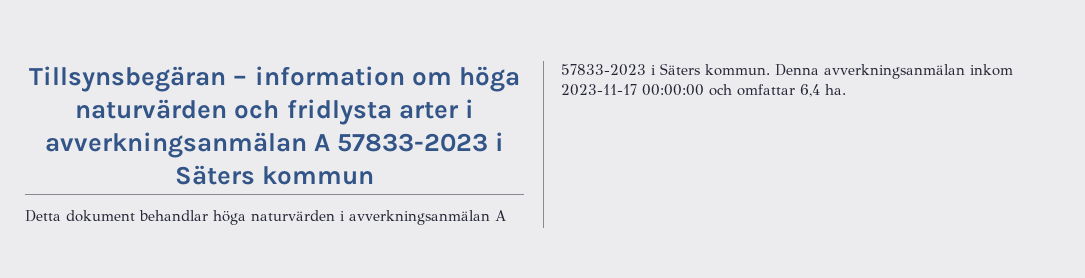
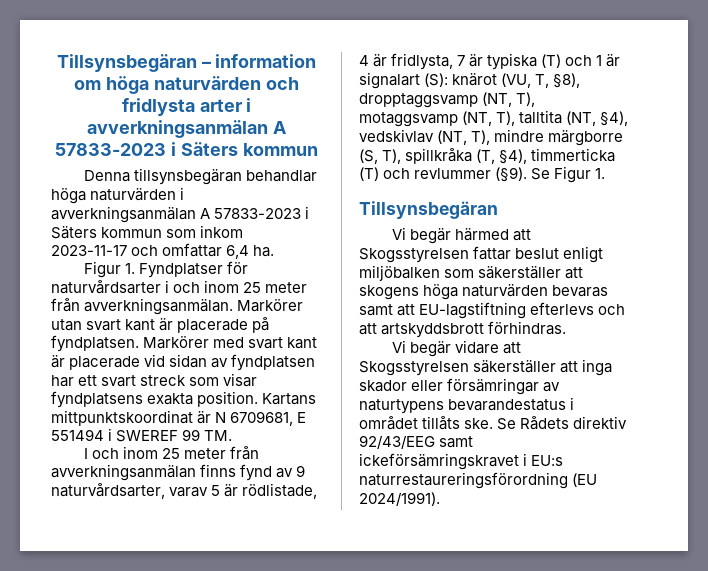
- Detta dokument behandlar höga naturvärden i avverkningsanmälan A 57833-2023 i Säters kommun. Denna avverkningsanmälan inkom 2023-11-17 00:00:00 och omfattar 6,4 ha.
+ Denna tillsynsbegäran behandlar höga naturvärden i avverkningsanmälan A 57833-2023 i Säters kommun som inkom 2023-11-17 och omfattar 6,4 ha.
+ Figur 1. Fyndplatser för naturvårdsarter i och inom 25 meter från avverkningsanmälan. Markörer utan svart kant är placerade på fyndplatsen. Markörer med svart kant är placerade vid sidan av fyndplatsen har ett svart streck som visar fyndplatsens exakta position. Kartans mittpunktskoordinat är N 6709681, E 551494 i SWEREF 99 TM.
+ I och inom 25 meter från avverkningsanmälan finns fynd av 9 naturvårdsarter, varav 5 är rödlistade, 4 är fridlysta, 7 är typiska (T) och 1 är signalart (S): knärot (VU, T, §8), dropptaggsvamp (NT, T), motaggsvamp (NT, T), talltita (NT, §4), vedskivlav (NT, T), mindre märgborre (S, T), spillkråka (T, §4), timmerticka (T) och revlummer (§9). Se Figur 1.
+ Tillsynsbegäran
+ Vi begär härmed att Skogsstyrelsen fattar beslut enligt miljöbalken som säkerställer att skogens höga naturvärden bevaras samt att EU-lagstiftning efterlevs och att artskyddsbrott förhindras.
+ Vi begär vidare att Skogsstyrelsen säkerställer att inga skador eller försämringar av naturtypens bevarandestatus i området tillåts ske. Se Rådets direktiv 92/43/EEG samt ickeförsämringskravet i EU:s naturrestaureringsförordning (EU 2024/1991).

